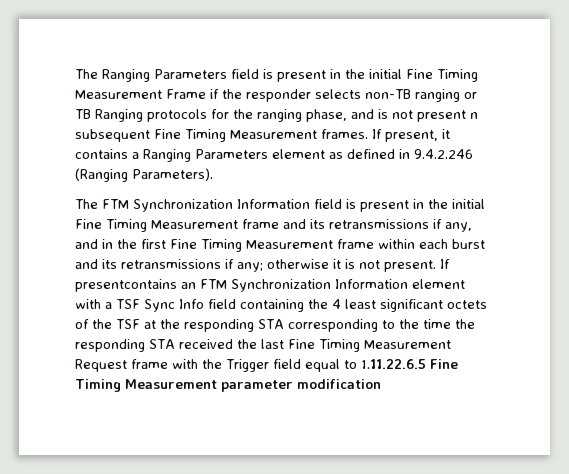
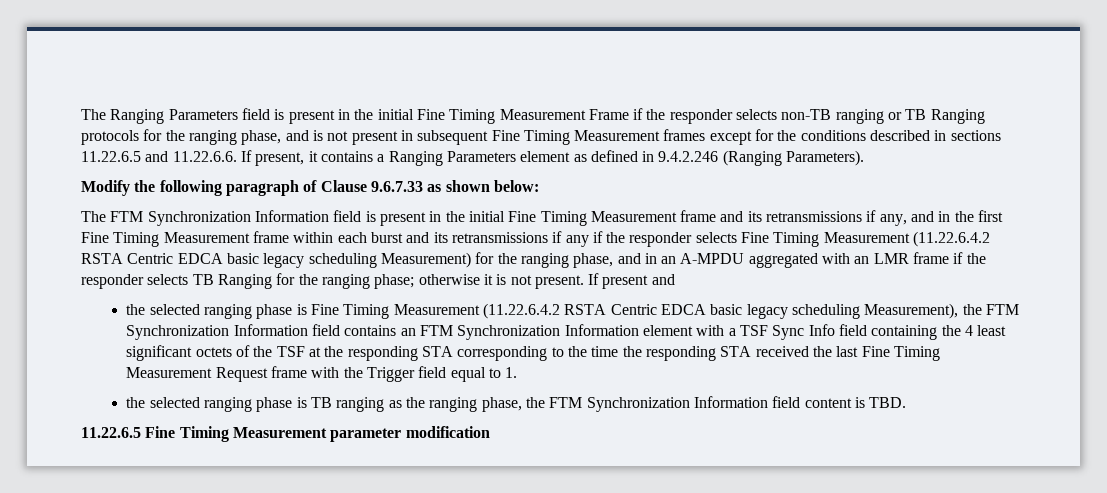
- The Ranging Parameters field is present in the initial Fine Timing Measurement Frame if the responder selects non-TB ranging or TB Ranging protocols for the ranging phase, and is not present n subsequent Fine Timing Measurement frames. If present, it contains a Ranging Parameters element as defined in 9.4.2.246 (Ranging Parameters).
+ The Ranging Parameters field is present in the initial Fine Timing Measurement Frame if the responder selects non-TB ranging or TB Ranging protocols for the ranging phase, and is not present in subsequent Fine Timing Measurement frames except for the conditions described in sections 11.22.6.5 and 11.22.6.6. If present, it contains a Ranging Parameters element as defined in 9.4.2.246 (Ranging Parameters).
+ Modify the following paragraph of Clause 9.6.7.33 as shown below:
- The FTM Synchronization Information field is present in the initial Fine Timing Measurement frame and its retransmissions if any, and in the first Fine Timing Measurement frame within each burst and its retransmissions if any; otherwise it is not present.
+ The FTM Synchronization Information field is present in the initial Fine Timing Measurement frame and its retransmissions if any, and in the first Fine Timing Measurement frame within each burst and its retransmissions if any if the responder selects Fine Timing Measurement (11.22.6.4.2 RSTA Centric EDCA basic legacy scheduling Measurement) for the ranging phase, and in an A-MPDU aggregated with an LMR frame if the responder selects TB Ranging for the ranging phase; otherwise it is not present.
- If presentcontains an FTM Synchronization Information element with a TSF Sync Info field containing the 4 least significant octets of the TSF at the responding STA corresponding to the time the responding STA received the last Fine Timing Measurement Request frame with the Trigger field equal to 1.11.22.6.5 Fine Timing Measurement parameter modification
+ If present and
+ the selected ranging phase is Fine Timing Measurement (11.22.6.4.2 RSTA Centric EDCA basic legacy scheduling Measurement), the FTM Synchronization Information field contains an FTM Synchronization Information element with a TSF Sync Info field containing the 4 least significant octets of the TSF at the responding STA corresponding to the time the responding STA received the last Fine Timing Measurement Request frame with the Trigger field equal to 1.
+ the selected ranging phase is TB ranging as the ranging phase, the FTM Synchronization Information field content is TBD.
+ 11.22.6.5 Fine Timing Measurement parameter modification

